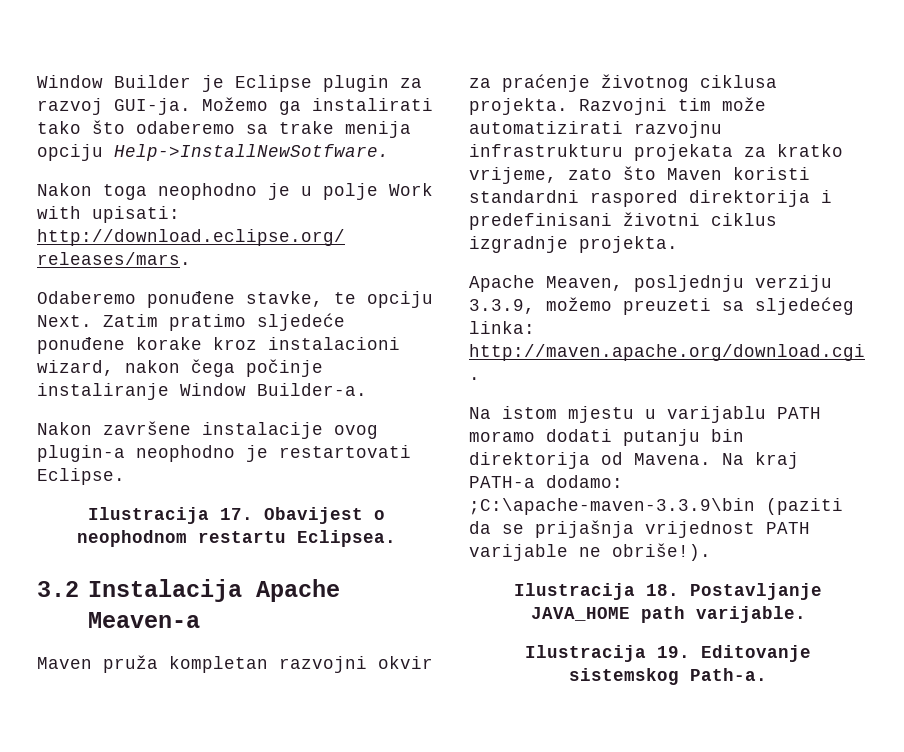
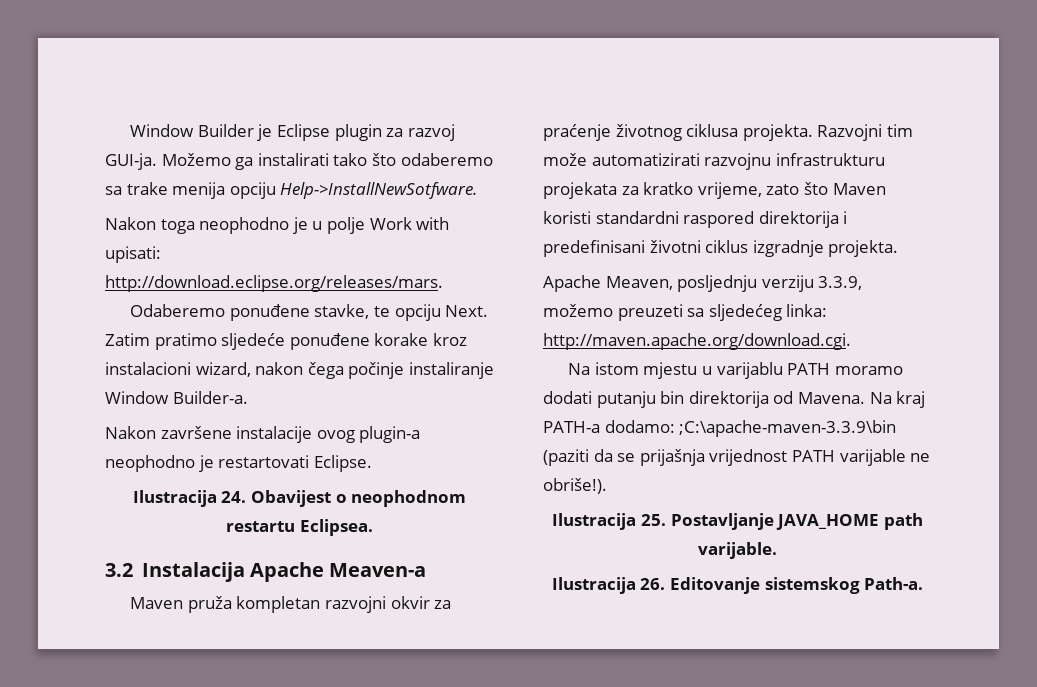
- Ilustracija 17. Obavijest o neophodnom restartu Eclipsea.
+ Ilustracija 24. Obavijest o neophodnom restartu Eclipsea.
- Ilustracija 18. Postavljanje JAVA_HOME path varijable.
+ Ilustracija 25. Postavljanje JAVA_HOME path varijable.
- Ilustracija 19. Editovanje sistemskog Path-a.
+ Ilustracija 26. Editovanje sistemskog Path-a.

